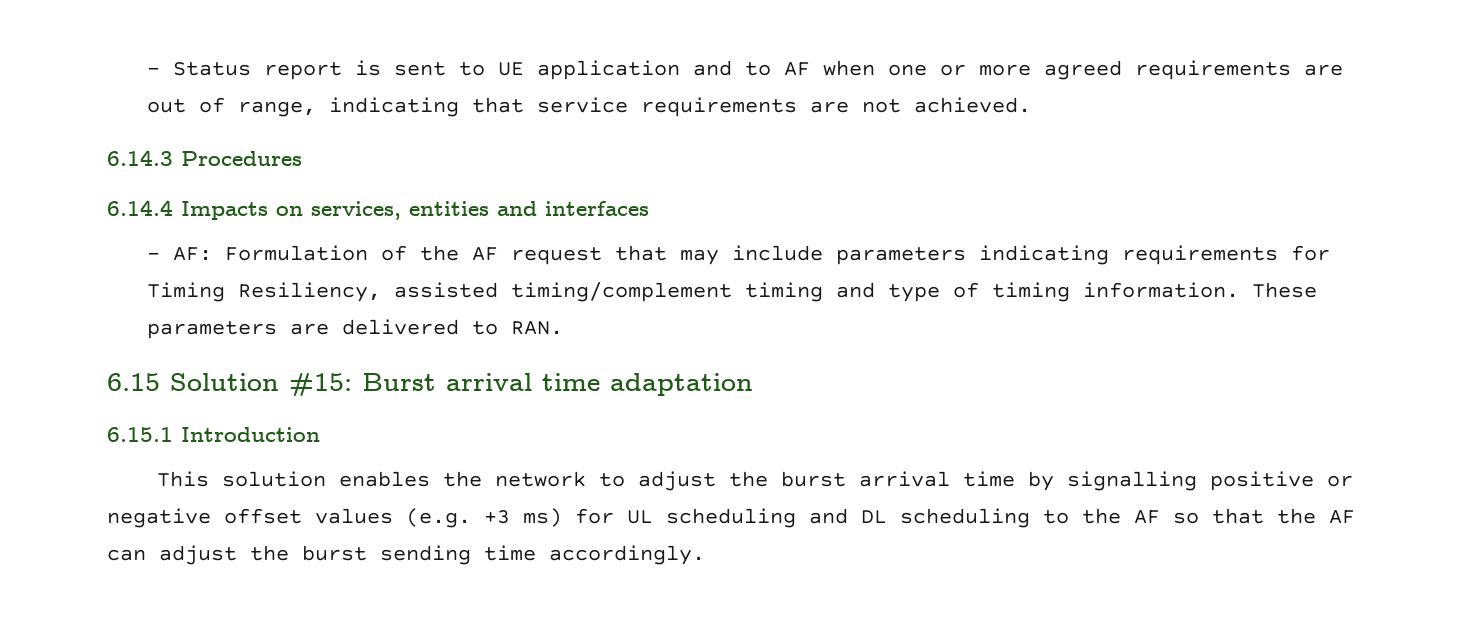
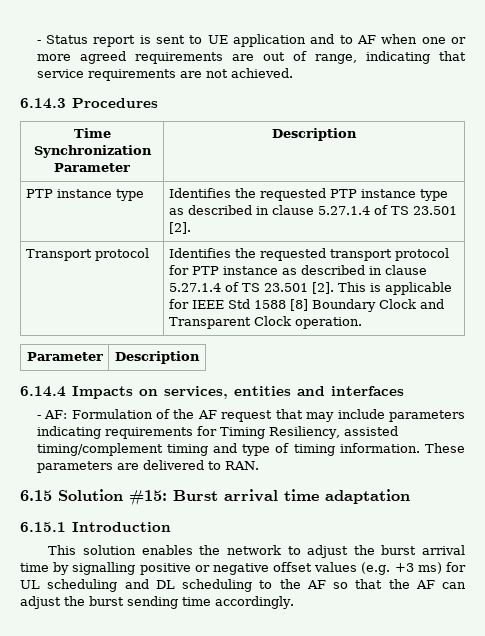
+ Time Synchronization Parameter | Description
+ PTP instance type | Identifies the requested PTP instance type as described in clause 5.27.1.4 of TS 23.501 [2].
+ Transport protocol | Identifies the requested transport protocol for PTP instance as described in clause 5.27.1.4 of TS 23.501 [2]. This is applicable for IEEE Std 1588 [8] Boundary Clock and Transparent Clock operation.
+ Parameter | Description

